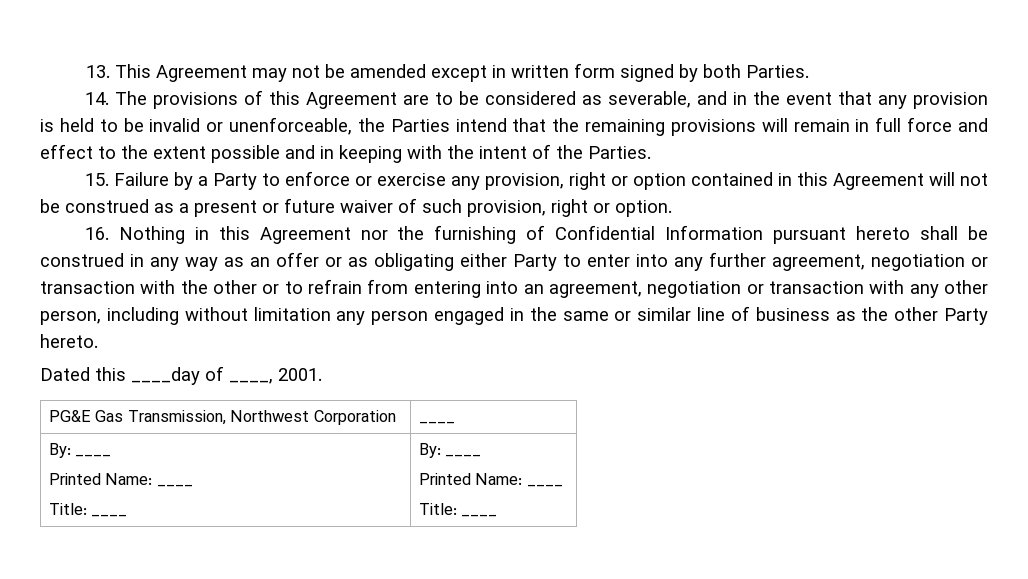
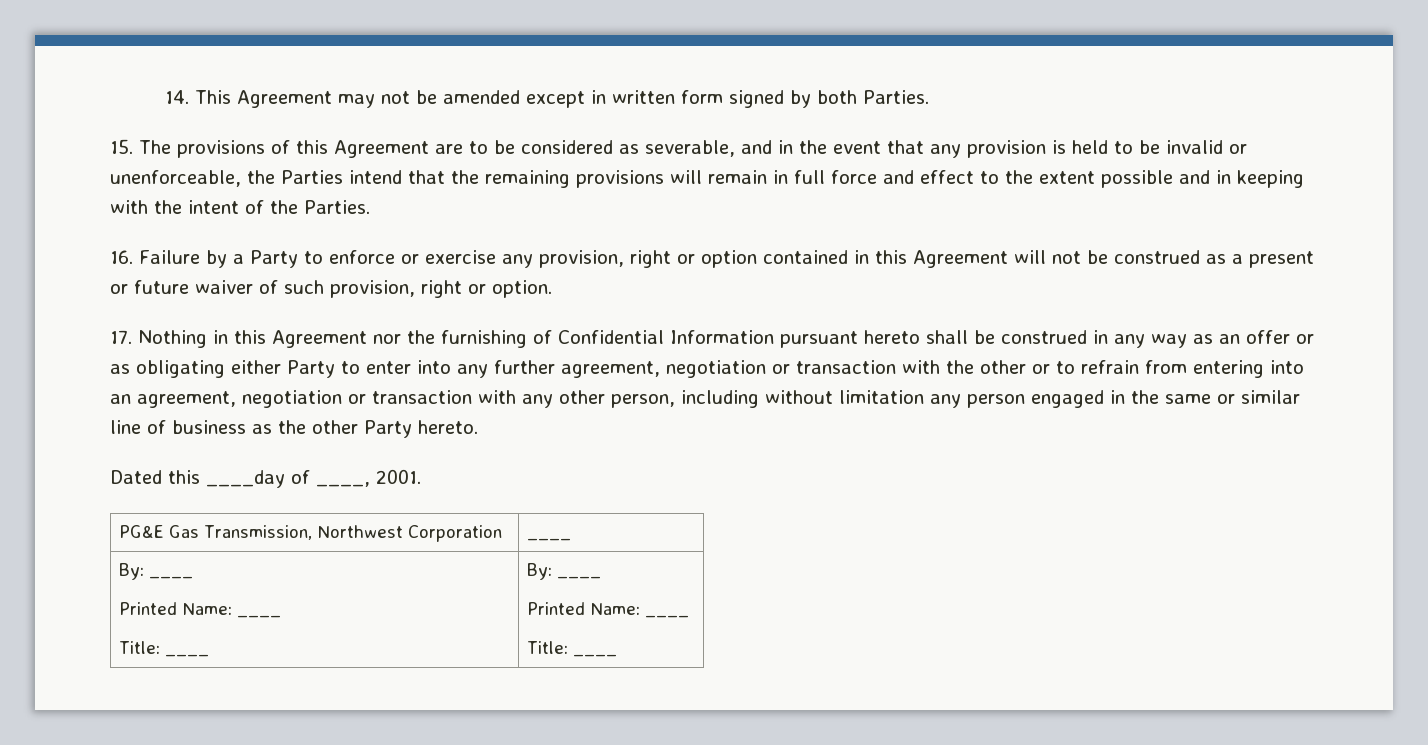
- 13. This Agreement may not be amended except in written form signed by both Parties.
+ 14. This Agreement may not be amended except in written form signed by both Parties.
- 14. The provisions of this Agreement are to be considered as severable, and in the event that any provision is held to be invalid or unenforceable, the Parties intend that the remaining provisions will remain in full force and effect to the extent possible and in keeping with the intent of the Parties.
+ 15. The provisions of this Agreement are to be considered as severable, and in the event that any provision is held to be invalid or unenforceable, the Parties intend that the remaining provisions will remain in full force and effect to the extent possible and in keeping with the intent of the Parties.
- 15. Failure by a Party to enforce or exercise any provision, right or option contained in this Agreement will not be construed as a present or future waiver of such provision, right or option.
+ 16. Failure by a Party to enforce or exercise any provision, right or option contained in this Agreement will not be construed as a present or future waiver of such provision, right or option.
- 16. Nothing in this Agreement nor the furnishing of Confidential Information pursuant hereto shall be construed in any way as an offer or as obligating either Party to enter into any further agreement, negotiation or transaction with the other or to refrain from entering into an agreement, negotiation or transaction with any other person, including without limitation any person engaged in the same or similar line of business as the other Party hereto.
+ 17. Nothing in this Agreement nor the furnishing of Confidential Information pursuant hereto shall be construed in any way as an offer or as obligating either Party to enter into any further agreement, negotiation or transaction with the other or to refrain from entering into an agreement, negotiation or transaction with any other person, including without limitation any person engaged in the same or similar line of business as the other Party hereto.

